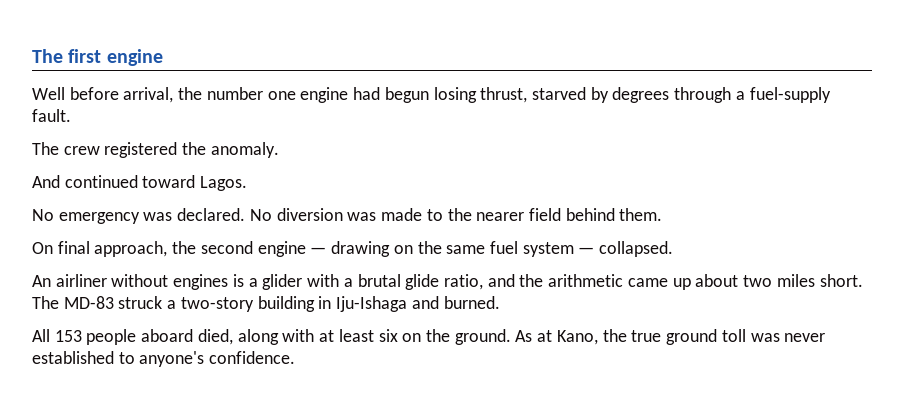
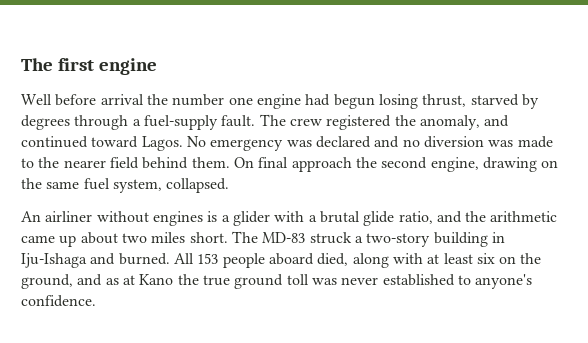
- Well before arrival, the number one engine had begun losing thrust, starved by degrees through a fuel-supply fault.
- The crew registered the anomaly.
- And continued toward Lagos.
- No emergency was declared. No diversion was made to the nearer field behind them.
- On final approach, the second engine — drawing on the same fuel system — collapsed.
+ Well before arrival the number one engine had begun losing thrust, starved by degrees through a fuel-supply fault. The crew registered the anomaly, and continued toward Lagos. No emergency was declared and no diversion was made to the nearer field behind them. On final approach the second engine, drawing on the same fuel system, collapsed.
- The MD-83 struck a two-story building in Iju-Ishaga and burned.
- All 153 people aboard died, along with at least six on the ground. As at Kano, the true ground toll was never established to anyone's confidence.
+ The MD-83 struck a two-story building in Iju-Ishaga and burned. All 153 people aboard died, along with at least six on the ground, and as at Kano the true ground toll was never established to anyone's confidence.

